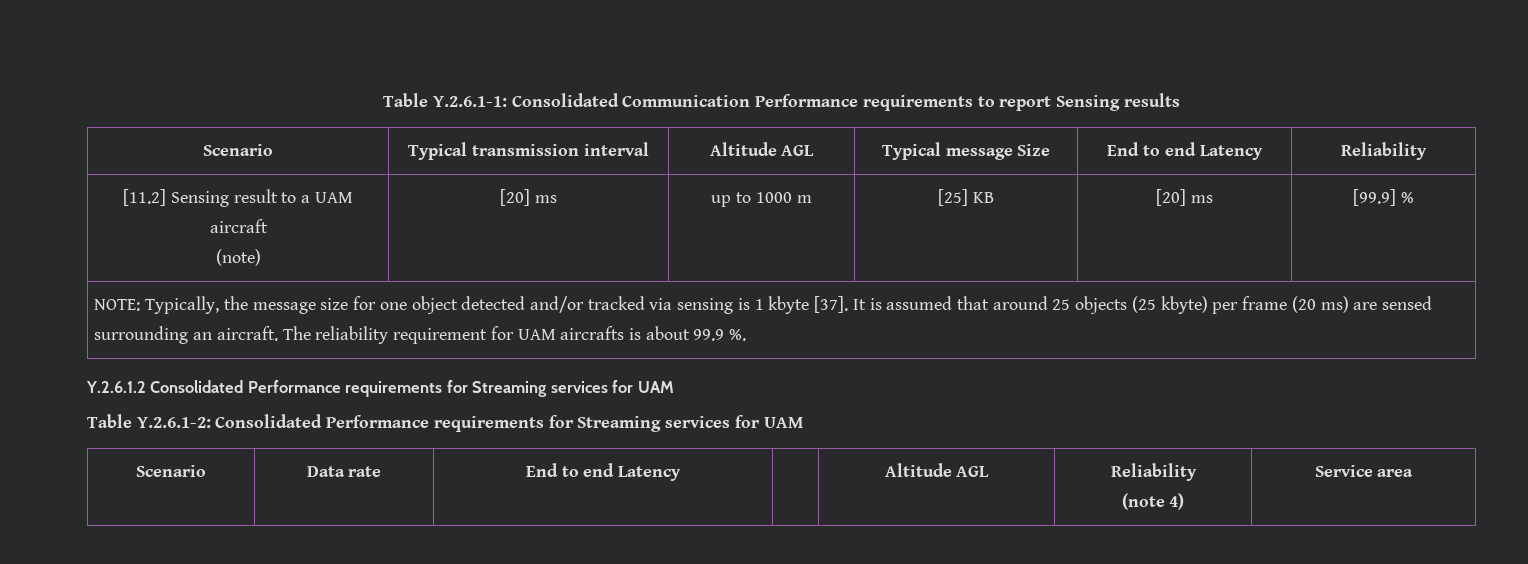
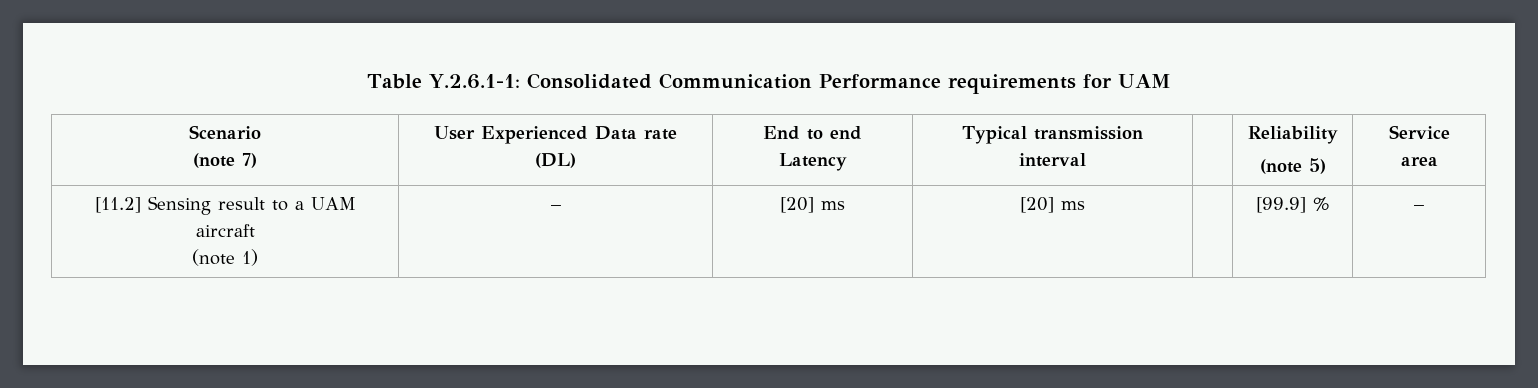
- Table Y.2.6.1-1: Consolidated Communication Performance requirements to report Sensing results
- Scenario | Typical transmission interval | Altitude AGL | Typical message Size | End to end Latency | Reliability
+ Table Y.2.6.1-1: Consolidated Communication Performance requirements for UAM
+ Scenario
+ (note 7) | User Experienced Data rate (DL) | End to end Latency | Typical transmission interval | | Reliability
+ (note 5) | Service area
  [11.2] Sensing result to a UAM aircraft
- (note) | [20] ms | up to 1000 m | [25] KB | [20] ms | [99.9] %
- NOTE: Typically, the message size for one object detected and/or tracked via sensing is 1 kbyte [37]. It is assumed that around 25 objects (25 kbyte) per frame (20 ms) are sensed surrounding an aircraft. The reliability requirement for UAM aircrafts is about 99.9 %.
- Y.2.6.1.2 Consolidated Performance requirements for Streaming services for UAM
- Table Y.2.6.1-2: Consolidated Performance requirements for Streaming services for UAM
- Scenario | Data rate | End to end Latency | | Altitude AGL | Reliability
- (note 4) | Service area
+ (note 1) | – | [20] ms | [20] ms | | [99.9] % | –

